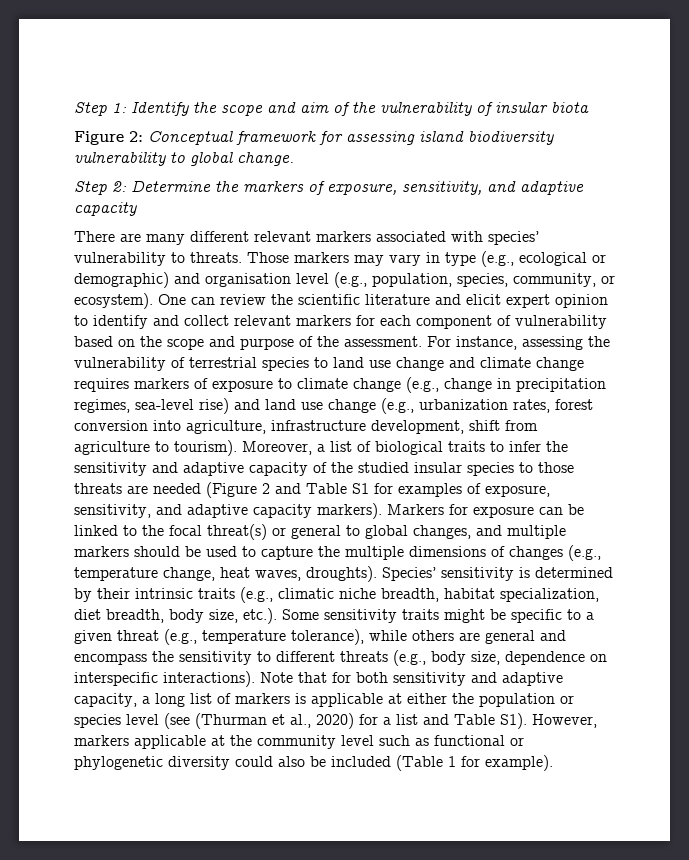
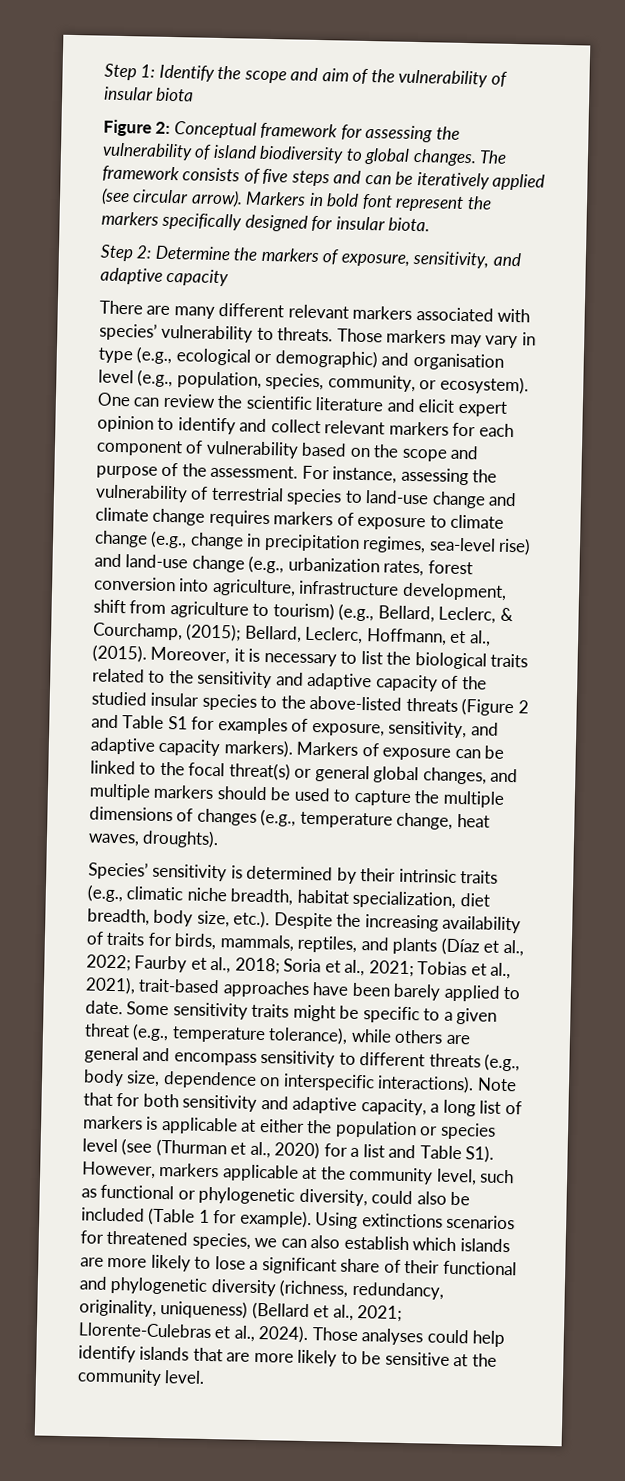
- Figure 2: Conceptual framework for assessing island biodiversity vulnerability to global change.
+ Figure 2: Conceptual framework for assessing the vulnerability of island biodiversity to global changes. The framework consists of five steps and can be iteratively applied (see circular arrow). Markers in bold font represent the markers specifically designed for insular biota.
- For instance, assessing the vulnerability of terrestrial species to land use change and climate change requires markers of exposure to climate change (e.g., change in precipitation regimes, sea-level rise) and land use change (e.g., urbanization rates, forest conversion into agriculture, infrastructure development, shift from agriculture to tourism). Moreover, a list of biological traits to infer the sensitivity and adaptive capacity of the studied insular species to those threats are needed (Figure 2 and Table S1 for examples of exposure, sensitivity, and adaptive capacity markers).
+ For instance, assessing the vulnerability of terrestrial species to land-use change and climate change requires markers of exposure to climate change (e.g., change in precipitation regimes, sea-level rise) and land-use change (e.g., urbanization rates, forest conversion into agriculture, infrastructure development, shift from agriculture to tourism) (e.g., Bellard, Leclerc, & Courchamp, (2015); Bellard, Leclerc, Hoffmann, et al., (2015). Moreover, it is necessary to list the biological traits related to the sensitivity and adaptive capacity of the studied insular species to the above-listed threats (Figure 2 and Table S1 for examples of exposure, sensitivity, and adaptive capacity markers).
- Markers for exposure can be linked to the focal threat(s) or general to global changes, and multiple markers should be used to capture the multiple dimensions of changes (e.g., temperature change, heat waves, droughts). Species’ sensitivity is determined by their intrinsic traits (e.g., climatic niche breadth, habitat specialization, diet breadth, body size, etc.). Some sensitivity traits might be specific to a given threat (e.g., temperature tolerance), while others are general and encompass the sensitivity to different threats (e.g., body size, dependence on interspecific interactions).
+ Markers of exposure can be linked to the focal threat(s) or general global changes, and multiple markers should be used to capture the multiple dimensions of changes (e.g., temperature change, heat waves, droughts).
+ Species’ sensitivity is determined by their intrinsic traits (e.g., climatic niche breadth, habitat specialization, diet breadth, body size, etc.). Despite the increasing availability of traits for birds, mammals, reptiles, and plants (Díaz et al., 2022; Faurby et al., 2018; Soria et al., 2021; Tobias et al., 2021), trait-based approaches have been barely applied to date. Some sensitivity traits might be specific to a given threat (e.g., temperature tolerance), while others are general and encompass sensitivity to different threats (e.g., body size, dependence on interspecific interactions).
- Note that for both sensitivity and adaptive capacity, a long list of markers is applicable at either the population or species level (see (Thurman et al., 2020) for a list and Table S1). However, markers applicable at the community level such as functional or phylogenetic diversity could also be included (Table 1 for example).
+ Note that for both sensitivity and adaptive capacity, a long list of markers is applicable at either the population or species level (see (Thurman et al., 2020) for a list and Table S1). However, markers applicable at the community level, such as functional or phylogenetic diversity, could also be included (Table 1 for example).
+ Using extinctions scenarios for threatened species, we can also establish which islands are more likely to lose a significant share of their functional and phylogenetic diversity (richness, redundancy, originality, uniqueness) (Bellard et al., 2021; Llorente-Culebras et al., 2024). Those analyses could help identify islands that are more likely to be sensitive at the community level.

